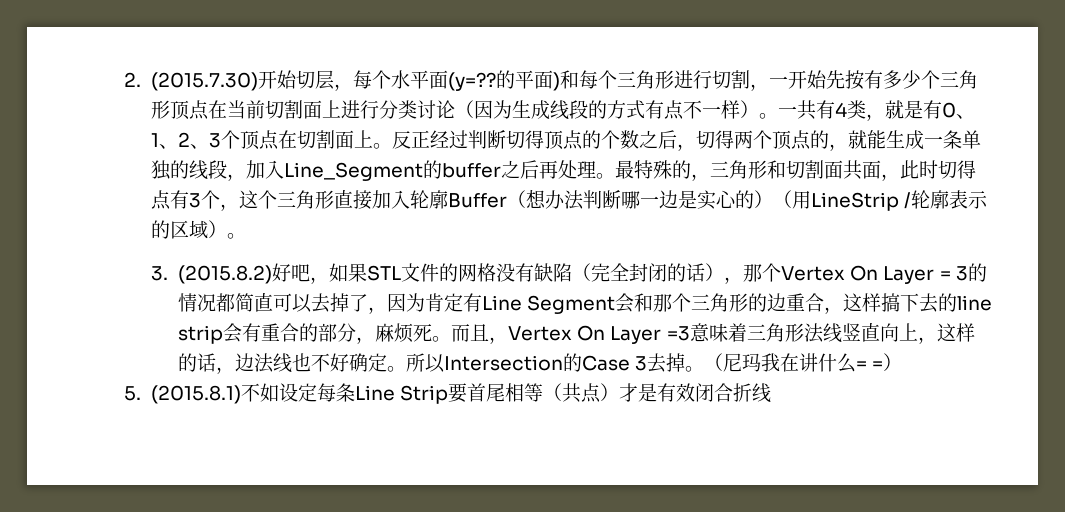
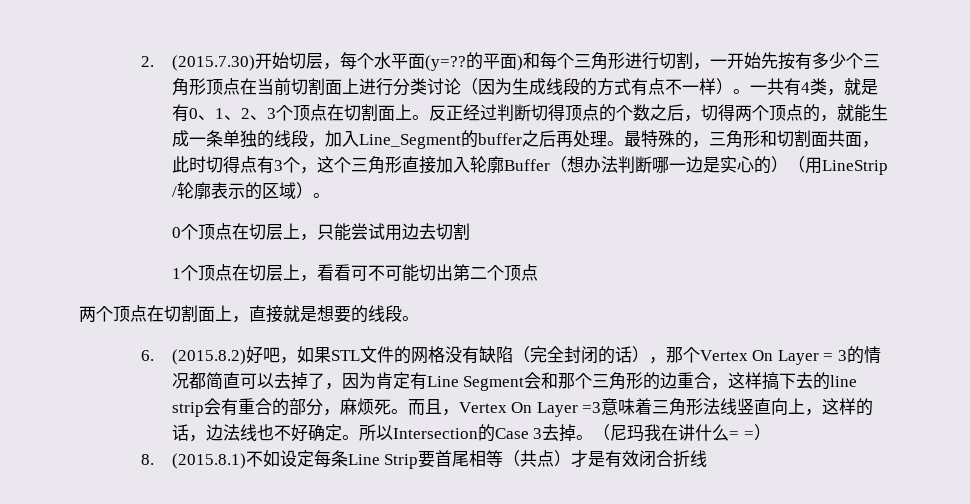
- 3. (2015.8.2)好吧，如果STL文件的网格没有缺陷（完全封闭的话），那个Vertex On Layer = 3的情况都简直可以去掉了，因为肯定有Line Segment会和那个三角形的边重合，这样搞下去的line strip会有重合的部分，麻烦死。
+ 0个顶点在切层上，只能尝试用边去切割
+ 1个顶点在切层上，看看可不可能切出第二个顶点
+ 两个顶点在切割面上，直接就是想要的线段。
+ 6. (2015.8.2)好吧，如果STL文件的网格没有缺陷（完全封闭的话），那个Vertex On Layer = 3的情况都简直可以去掉了，因为肯定有Line Segment会和那个三角形的边重合，这样搞下去的line strip会有重合的部分，麻烦死。
- 5. (2015.8.1)不如设定每条Line Strip要首尾相等（共点）才是有效闭合折线
+ 8. (2015.8.1)不如设定每条Line Strip要首尾相等（共点）才是有效闭合折线

